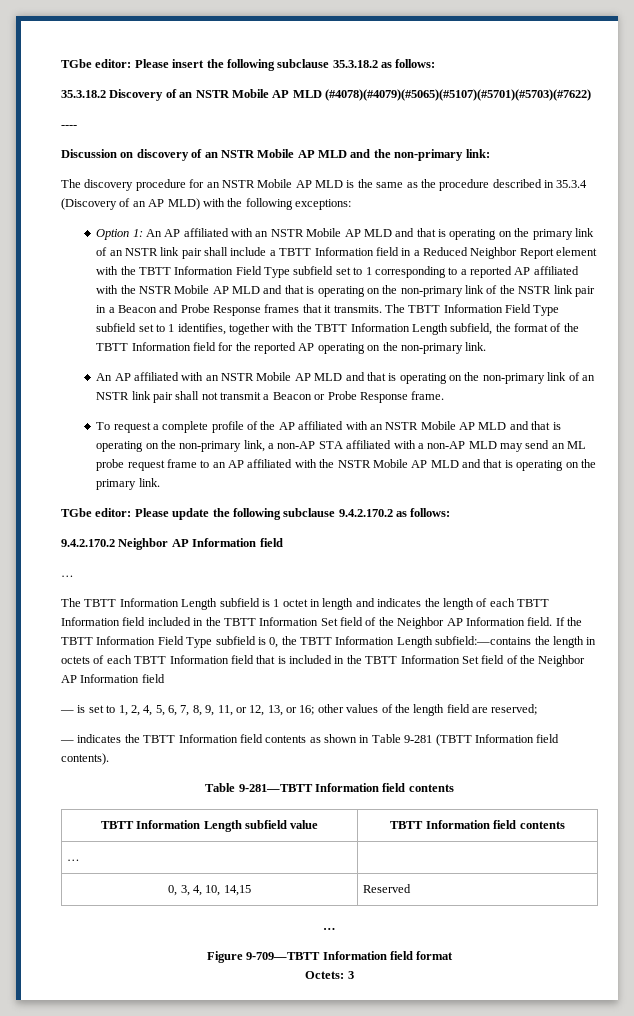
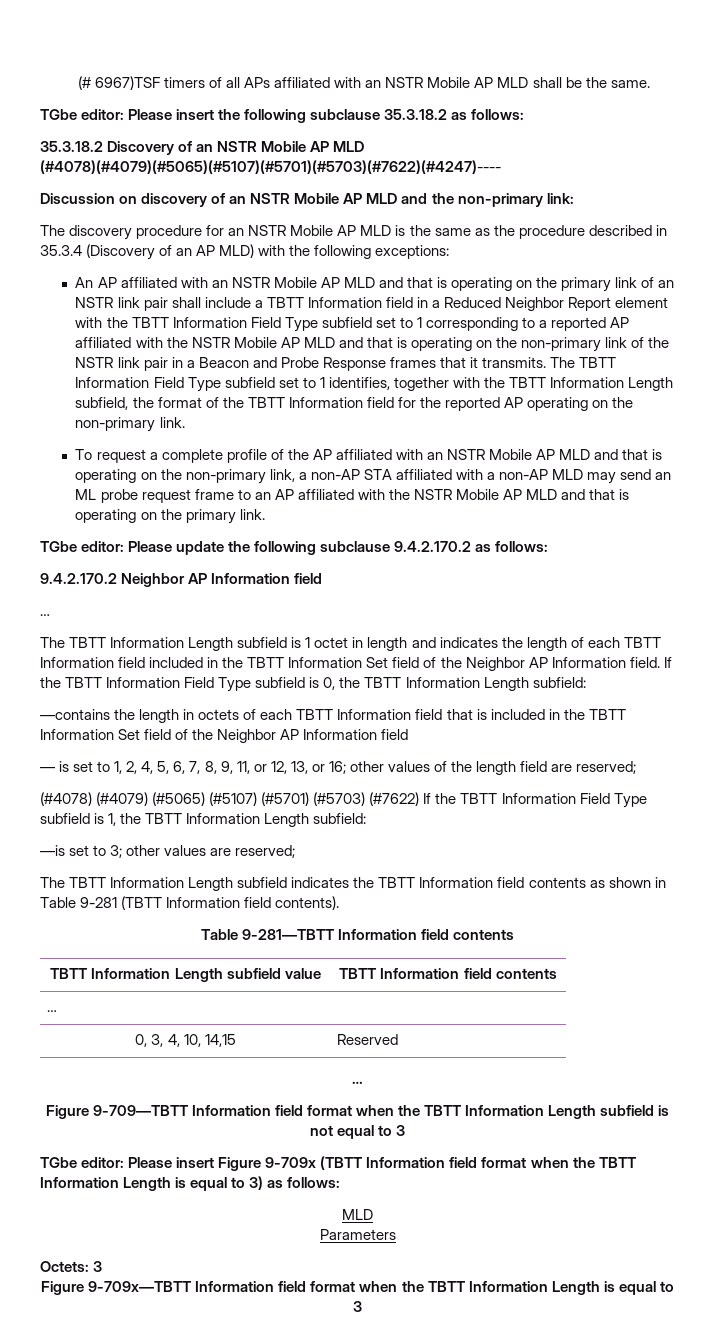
+ (# 6967)TSF timers of all APs affiliated with an NSTR Mobile AP MLD shall be the same.
- 35.3.18.2 Discovery of an NSTR Mobile AP MLD (#4078)(#4079)(#5065)(#5107)(#5701)(#5703)(#7622)
- ----
+ 35.3.18.2 Discovery of an NSTR Mobile AP MLD (#4078)(#4079)(#5065)(#5107)(#5701)(#5703)(#7622)(#4247)----
- Option 1:
- An AP affiliated with an NSTR Mobile AP MLD and that is operating on the non-primary link of an NSTR link pair shall not transmit a Beacon or Probe Response frame.
- If the TBTT Information Field Type subfield is 0, the TBTT Information Length subfield:—contains the length in octets of each TBTT Information field that is included in the TBTT Information Set field of the Neighbor AP Information field
+ If the TBTT Information Field Type subfield is 0, the TBTT Information Length subfield:
+ —contains the length in octets of each TBTT Information field that is included in the TBTT Information Set field of the Neighbor AP Information field
- — indicates the TBTT Information field contents as shown in Table 9-281 (TBTT Information field contents).
+ (#4078) (#4079) (#5065) (#5107) (#5701) (#5703) (#7622) If the TBTT Information Field Type subfield is 1, the TBTT Information Length subfield:
+ —is set to 3; other values are reserved;
+ The TBTT Information Length subfield indicates the TBTT Information field contents as shown in Table 9-281 (TBTT Information field contents).
- Figure 9-709—TBTT Information field format
+ Figure 9-709—TBTT Information field format when the TBTT Information Length subfield is not equal to 3
+ TGbe editor: Please insert Figure 9-709x (TBTT Information field format when the TBTT Information Length is equal to 3) as follows:
+ MLD
+ Parameters
  Octets: 3
+ Figure 9-709x—TBTT Information field format when the TBTT Information Length is equal to 3

